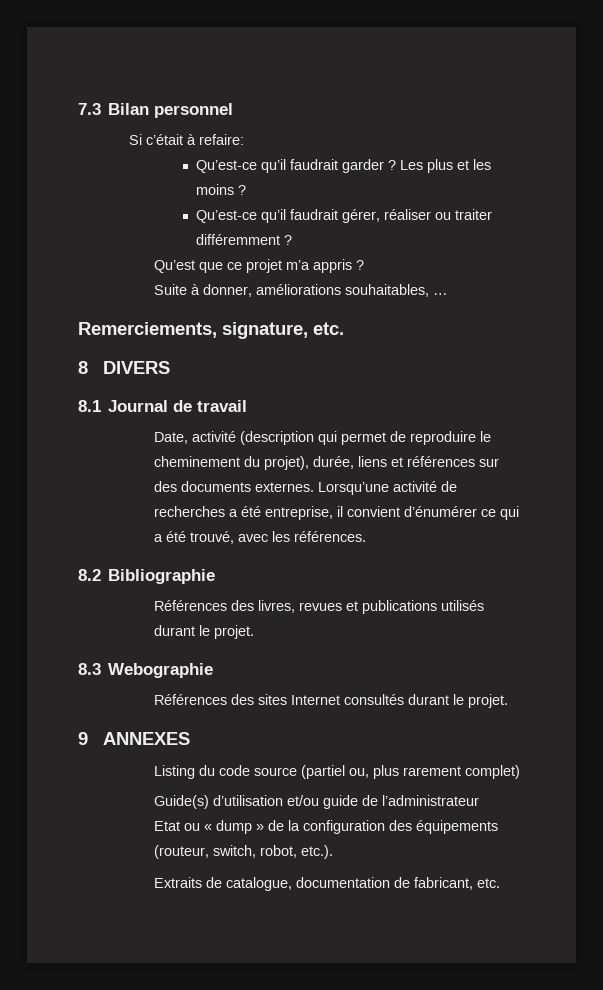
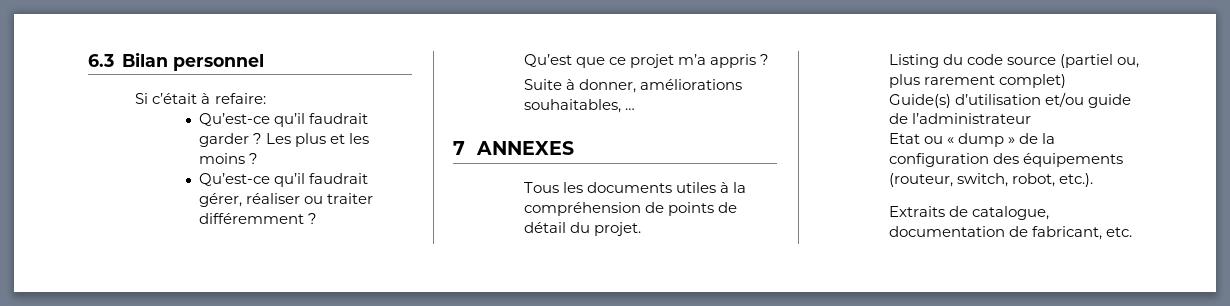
- 7.3 Bilan personnel
+ 6.3 Bilan personnel
- Remerciements, signature, etc.
- 8 DIVERS
- 8.1 Journal de travail
- Date, activité (description qui permet de reproduire le cheminement du projet), durée, liens et références sur des documents externes. Lorsqu’une activité de recherches a été entreprise, il convient d’énumérer ce qui a été trouvé, avec les références.
- 8.2 Bibliographie
- Références des livres, revues et publications utilisés durant le projet.
- 8.3 Webographie
- Références des sites Internet consultés durant le projet.
- 9 ANNEXES
+ 7 ANNEXES
+ Tous les documents utiles à la compréhension de points de détail du projet.

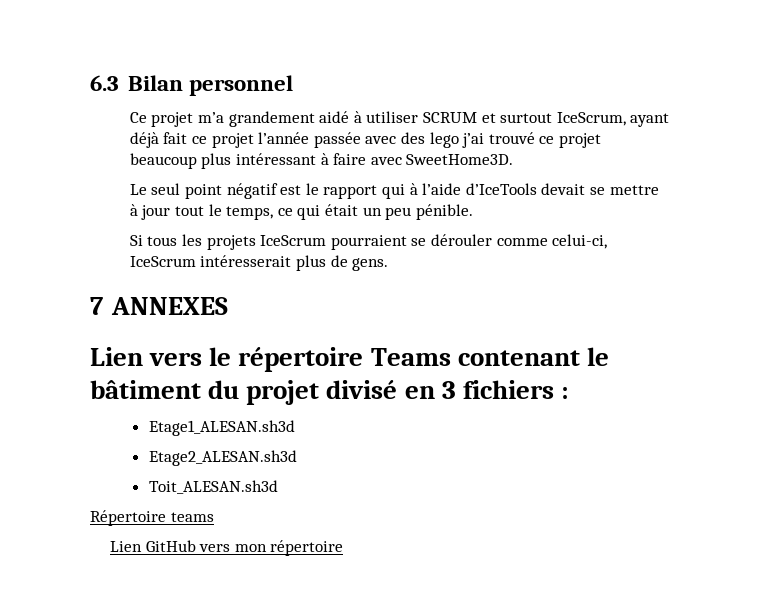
- Si c’était à refaire:
- Qu’est-ce qu’il faudrait garder ? Les plus et les moins ?
- Qu’est-ce qu’il faudrait gérer, réaliser ou traiter différemment ?
- Qu’est que ce projet m’a appris ?
- Suite à donner, améliorations souhaitables, …
+ Ce projet m’a grandement aidé à utiliser SCRUM et surtout IceScrum, ayant déjà fait ce projet l’année passée avec des lego j’ai trouvé ce projet beaucoup plus intéressant à faire avec SweetHome3D.
+ Le seul point négatif est le rapport qui à l’aide d’IceTools devait se mettre à jour tout le temps, ce qui était un peu pénible.
+ Si tous les projets IceScrum pourraient se dérouler comme celui-ci, IceScrum intéresserait plus de gens.
  7 ANNEXES
- Tous les documents utiles à la compréhension de points de détail du projet.
- Listing du code source (partiel ou, plus rarement complet)
- Guide(s) d’utilisation et/ou guide de l’administrateur
- Etat ou « dump » de la configuration des équipements (routeur, switch, robot, etc.).
- Extraits de catalogue, documentation de fabricant, etc.
+ Lien vers le répertoire Teams contenant le bâtiment du projet divisé en 3 fichiers :
+ Etage1_ALESAN.sh3d
+ Etage2_ALESAN.sh3d
+ Toit_ALESAN.sh3d
+ Répertoire teams
+ Lien GitHub vers mon répertoire

